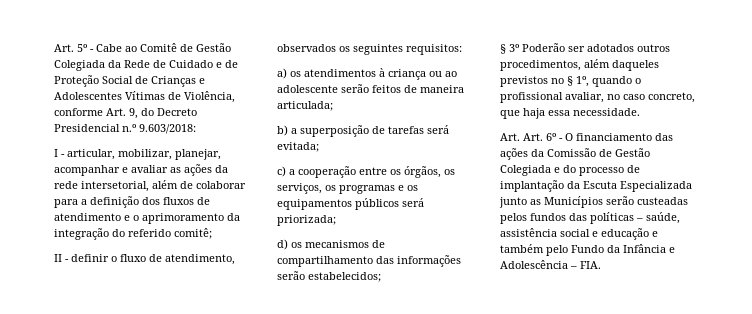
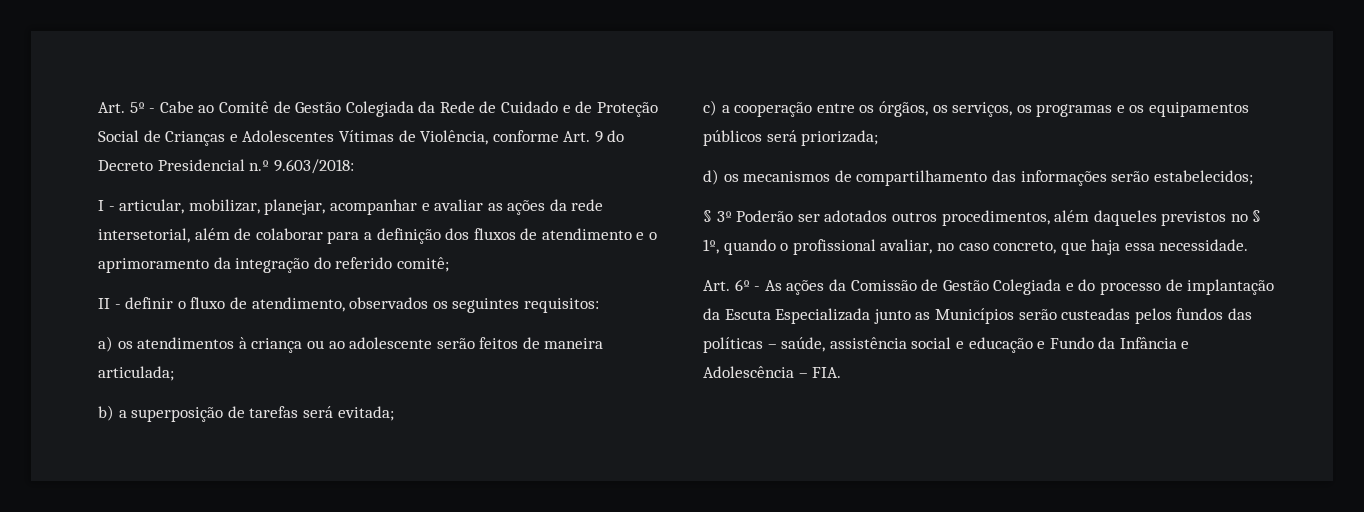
- Art. 5º - Cabe ao Comitê de Gestão Colegiada da Rede de Cuidado e de Proteção Social de Crianças e Adolescentes Vítimas de Violência, conforme Art. 9, do Decreto Presidencial n.º 9.603/2018:
+ Art. 5º - Cabe ao Comitê de Gestão Colegiada da Rede de Cuidado e de Proteção Social de Crianças e Adolescentes Vítimas de Violência, conforme Art. 9 do Decreto Presidencial n.º 9.603/2018:
- Art. Art. 6º - O financiamento das ações da Comissão de Gestão Colegiada e do processo de implantação da Escuta Especializada junto as Municípios serão custeadas pelos fundos das políticas – saúde, assistência social e educação e também pelo Fundo da Infância e Adolescência – FIA.
+ Art. 6º - As ações da Comissão de Gestão Colegiada e do processo de implantação da Escuta Especializada junto as Municípios serão custeadas pelos fundos das políticas – saúde, assistência social e educação e Fundo da Infância e Adolescência – FIA.

